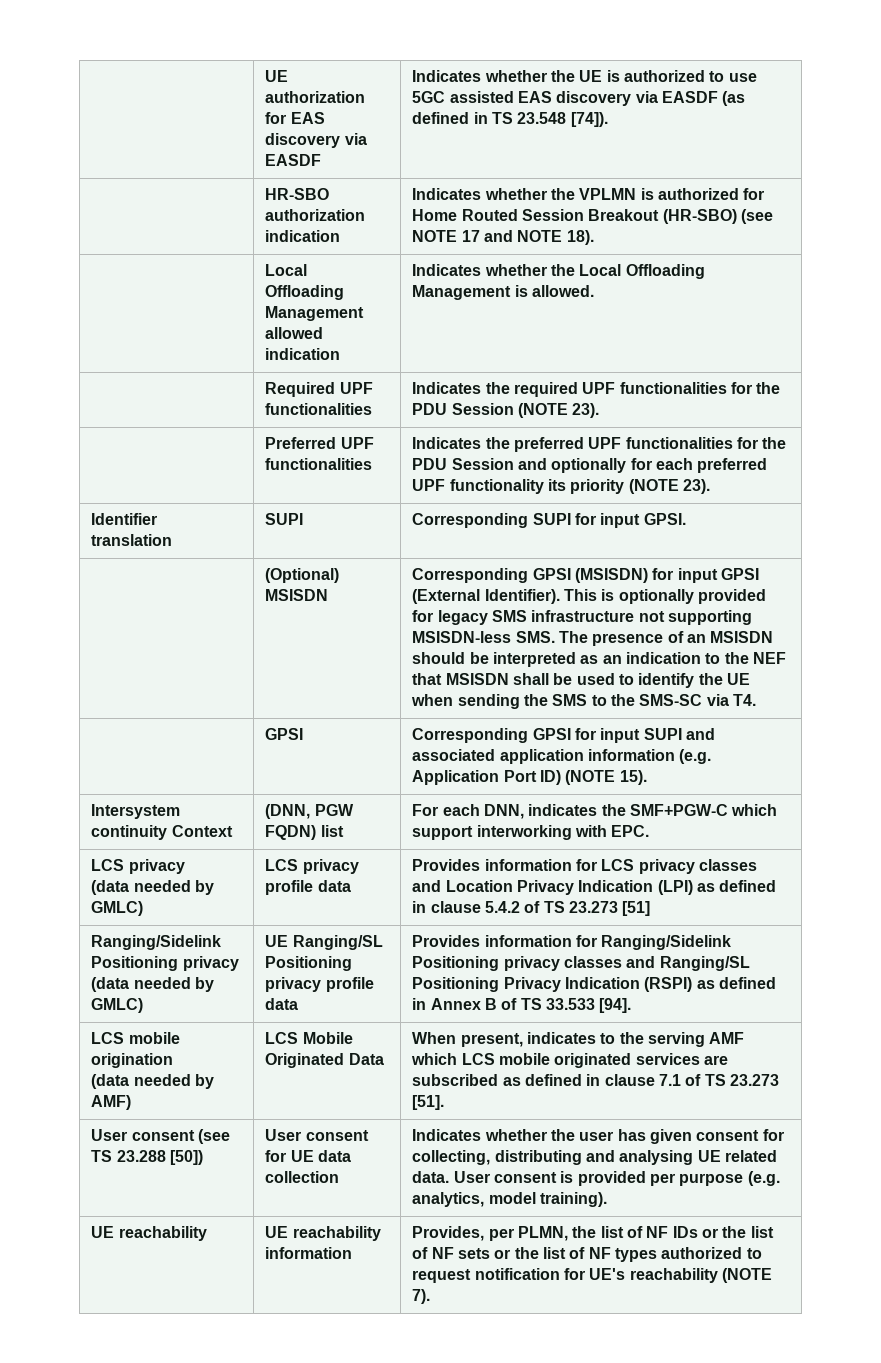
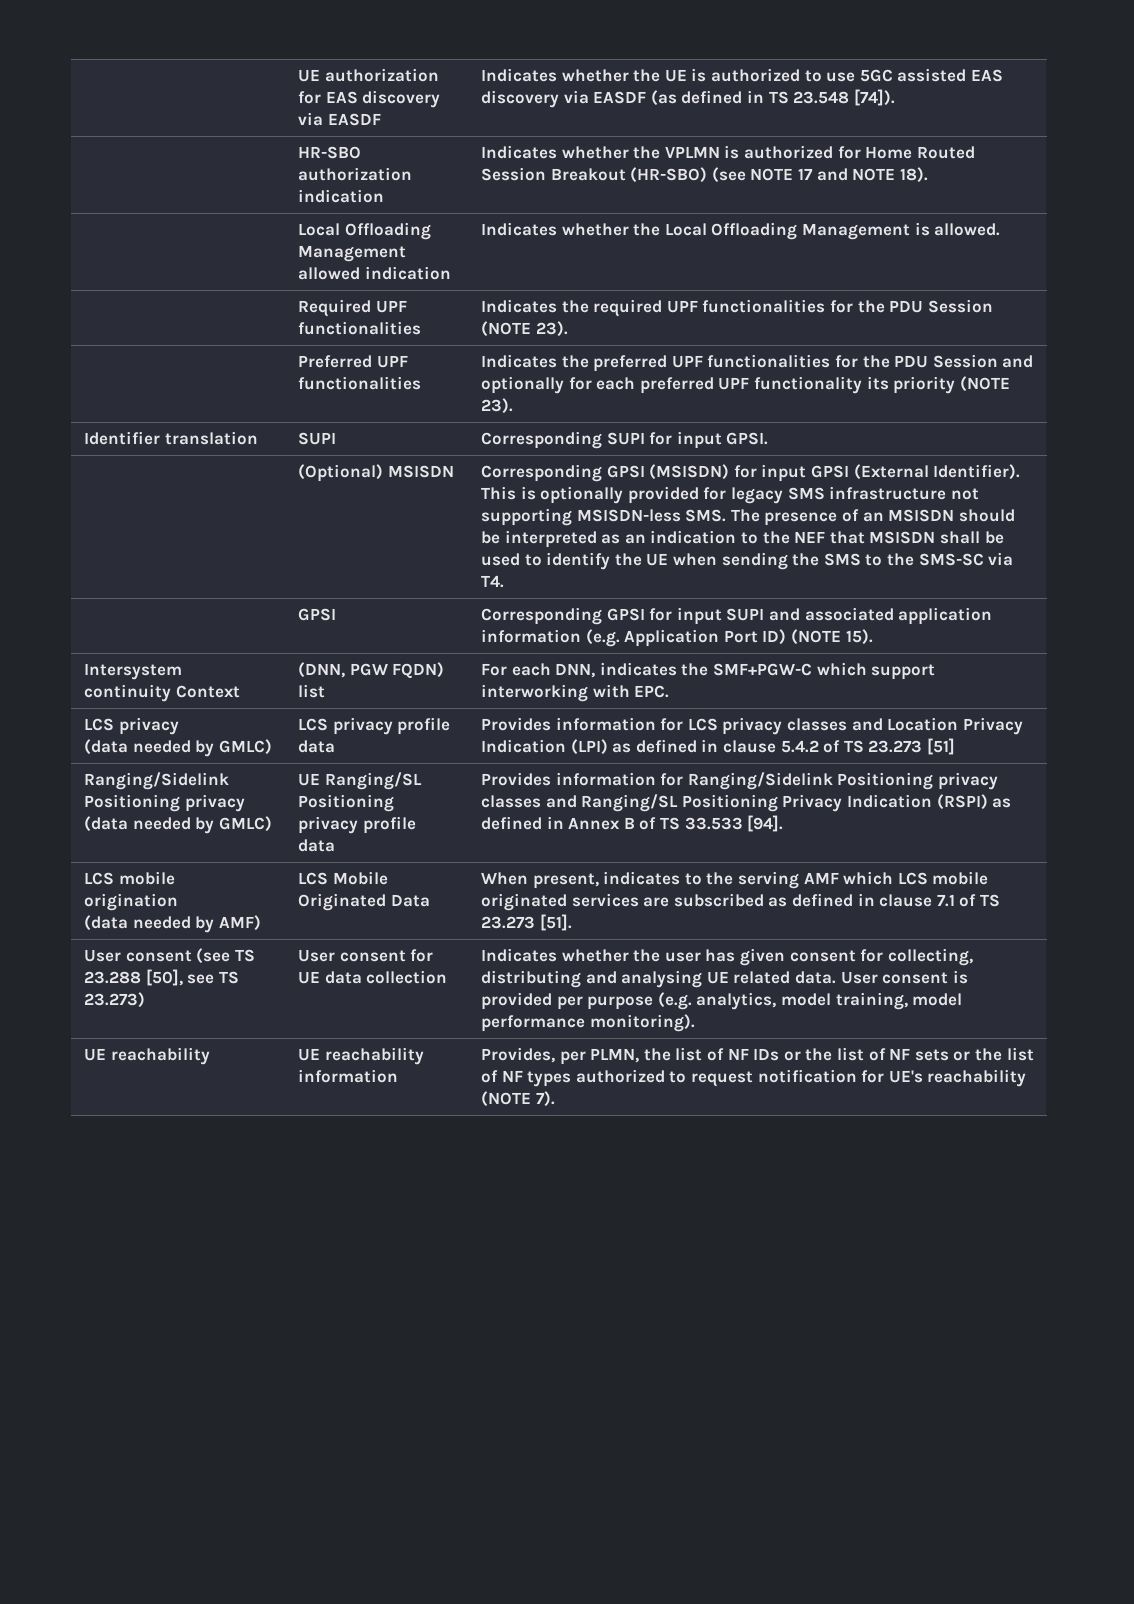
- User consent (see TS 23.288 [50])
+ User consent (see TS 23.288 [50], see TS 23.273)
- User consent is provided per purpose (e.g. analytics, model training).
+ User consent is provided per purpose (e.g. analytics, model training, model performance monitoring).

